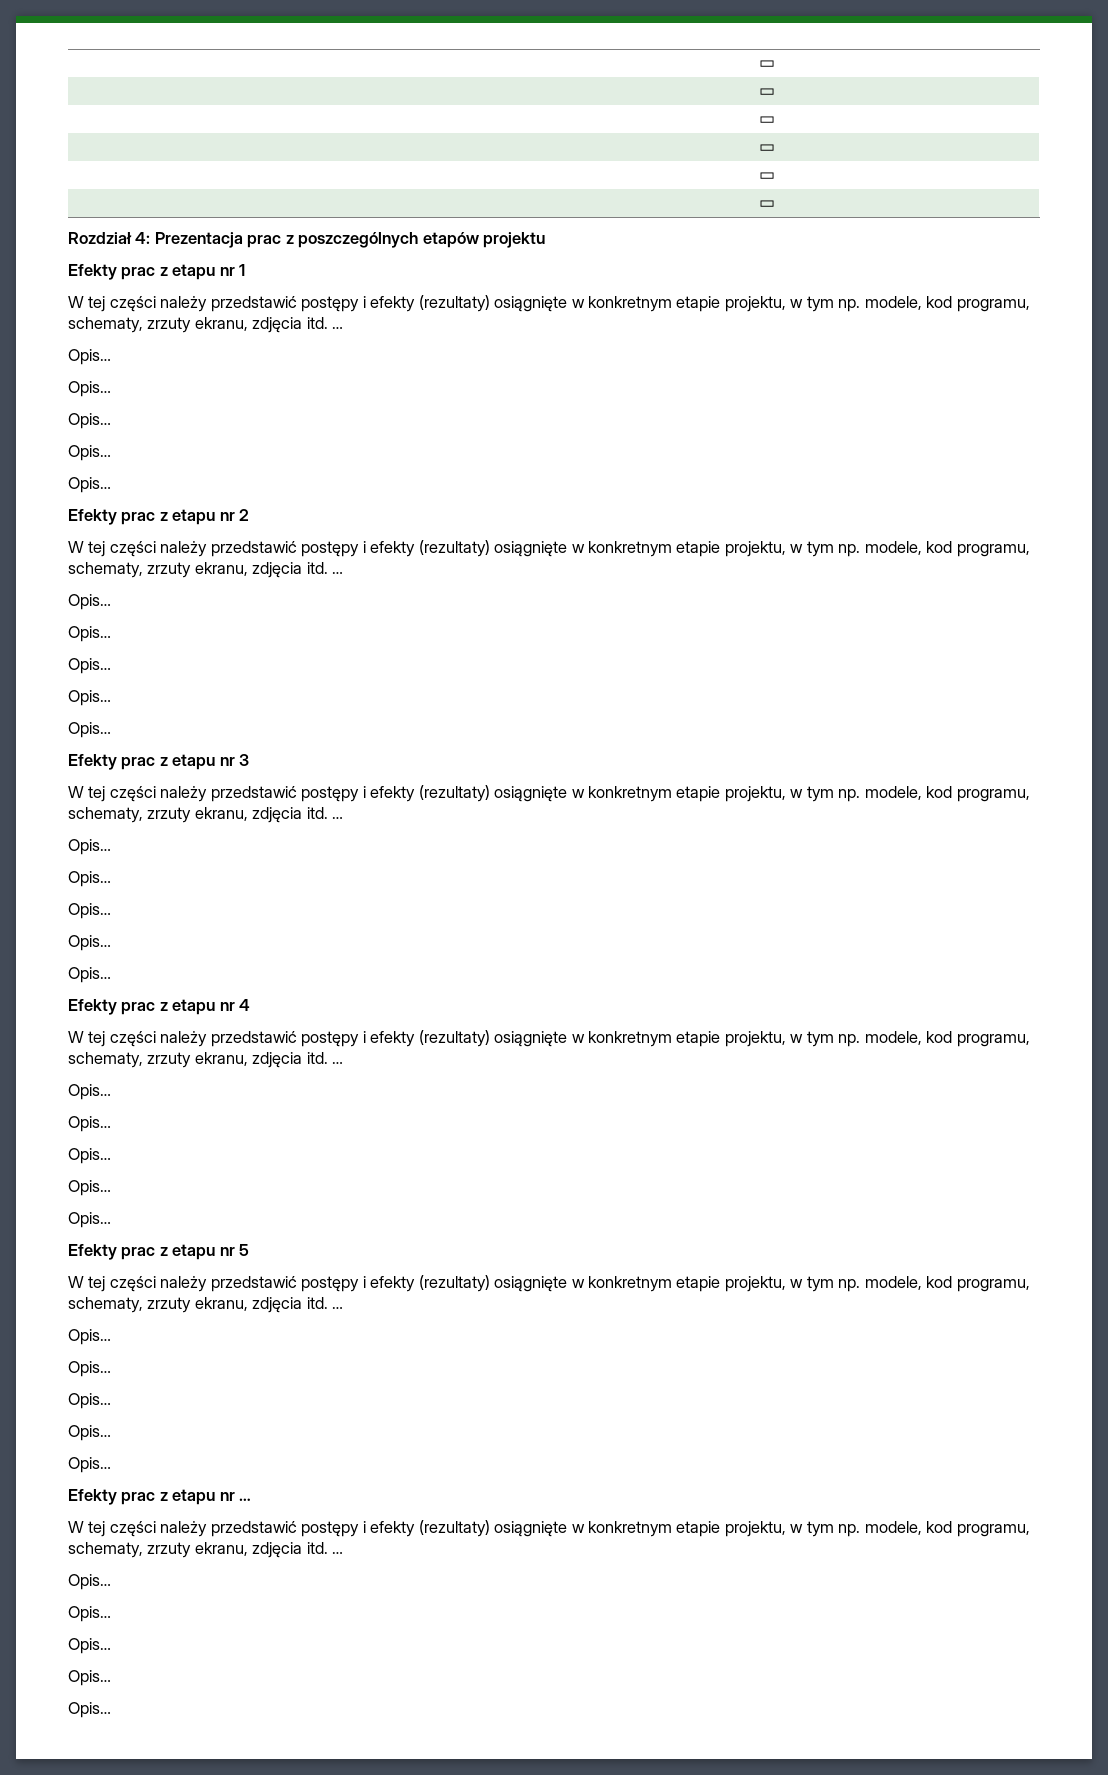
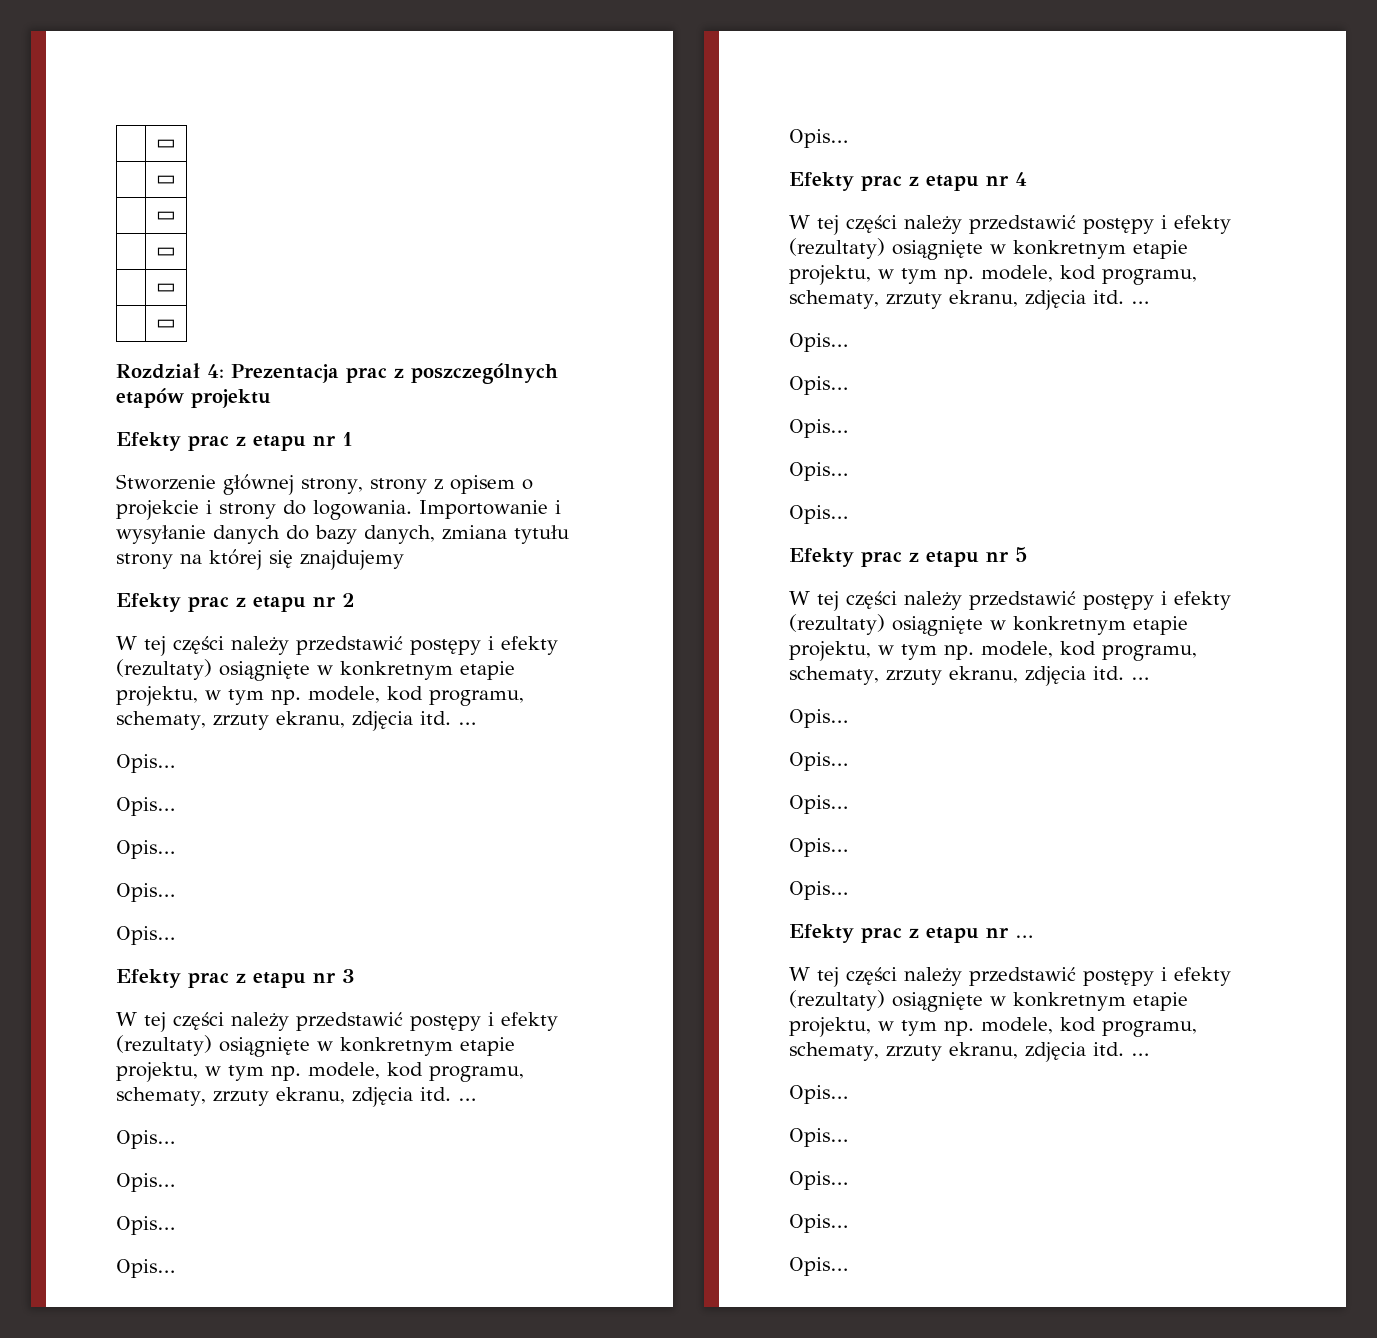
  Efekty prac z etapu nr 1
- W tej części należy przedstawić postępy i efekty (rezultaty) osiągnięte w konkretnym etapie projektu, w tym np. modele, kod programu, schematy, zrzuty ekranu, zdjęcia itd. …
- Opis…
- Opis…
- Opis…
- Opis…
- Opis…
+ Stworzenie głównej strony, strony z opisem o projekcie i strony do logowania. Importowanie i wysyłanie danych do bazy danych, zmiana tytułu strony na której się znajdujemy

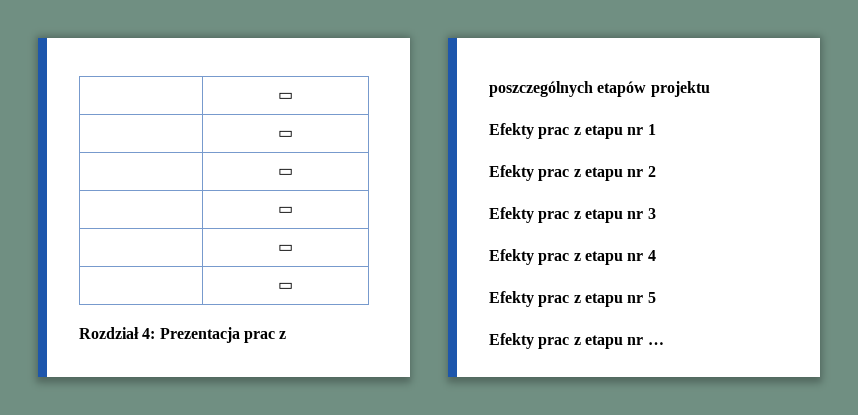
- Stworzenie głównej strony, strony z opisem o projekcie i strony do logowania. Importowanie i wysyłanie danych do bazy danych, zmiana tytułu strony na której się znajdujemy
  Efekty prac z etapu nr 2
- W tej części należy przedstawić postępy i efekty (rezultaty) osiągnięte w konkretnym etapie projektu, w tym np. modele, kod programu, schematy, zrzuty ekranu, zdjęcia itd. …
- Opis…
- Opis…
- Opis…
- Opis…
- Opis…
  Efekty prac z etapu nr 3
- W tej części należy przedstawić postępy i efekty (rezultaty) osiągnięte w konkretnym etapie projektu, w tym np. modele, kod programu, schematy, zrzuty ekranu, zdjęcia itd. …
- Opis…
- Opis…
- Opis…
- Opis…
- Opis…
  Efekty prac z etapu nr 4
- W tej części należy przedstawić postępy i efekty (rezultaty) osiągnięte w konkretnym etapie projektu, w tym np. modele, kod programu, schematy, zrzuty ekranu, zdjęcia itd. …
- Opis…
- Opis…
- Opis…
- Opis…
- Opis…
  Efekty prac z etapu nr 5
- W tej części należy przedstawić postępy i efekty (rezultaty) osiągnięte w konkretnym etapie projektu, w tym np. modele, kod programu, schematy, zrzuty ekranu, zdjęcia itd. …
- Opis…
- Opis…
- Opis…
- Opis…
- Opis…
  Efekty prac z etapu nr …
- W tej części należy przedstawić postępy i efekty (rezultaty) osiągnięte w konkretnym etapie projektu, w tym np. modele, kod programu, schematy, zrzuty ekranu, zdjęcia itd. …
- Opis…
- Opis…
- Opis…
- Opis…
- Opis…

